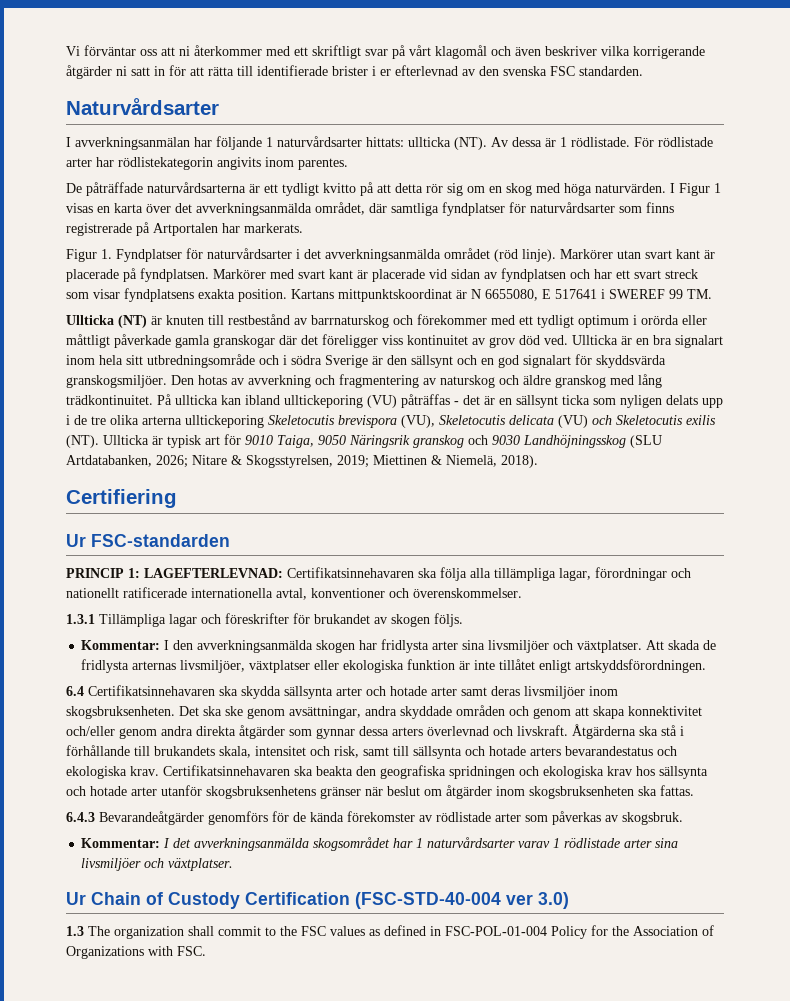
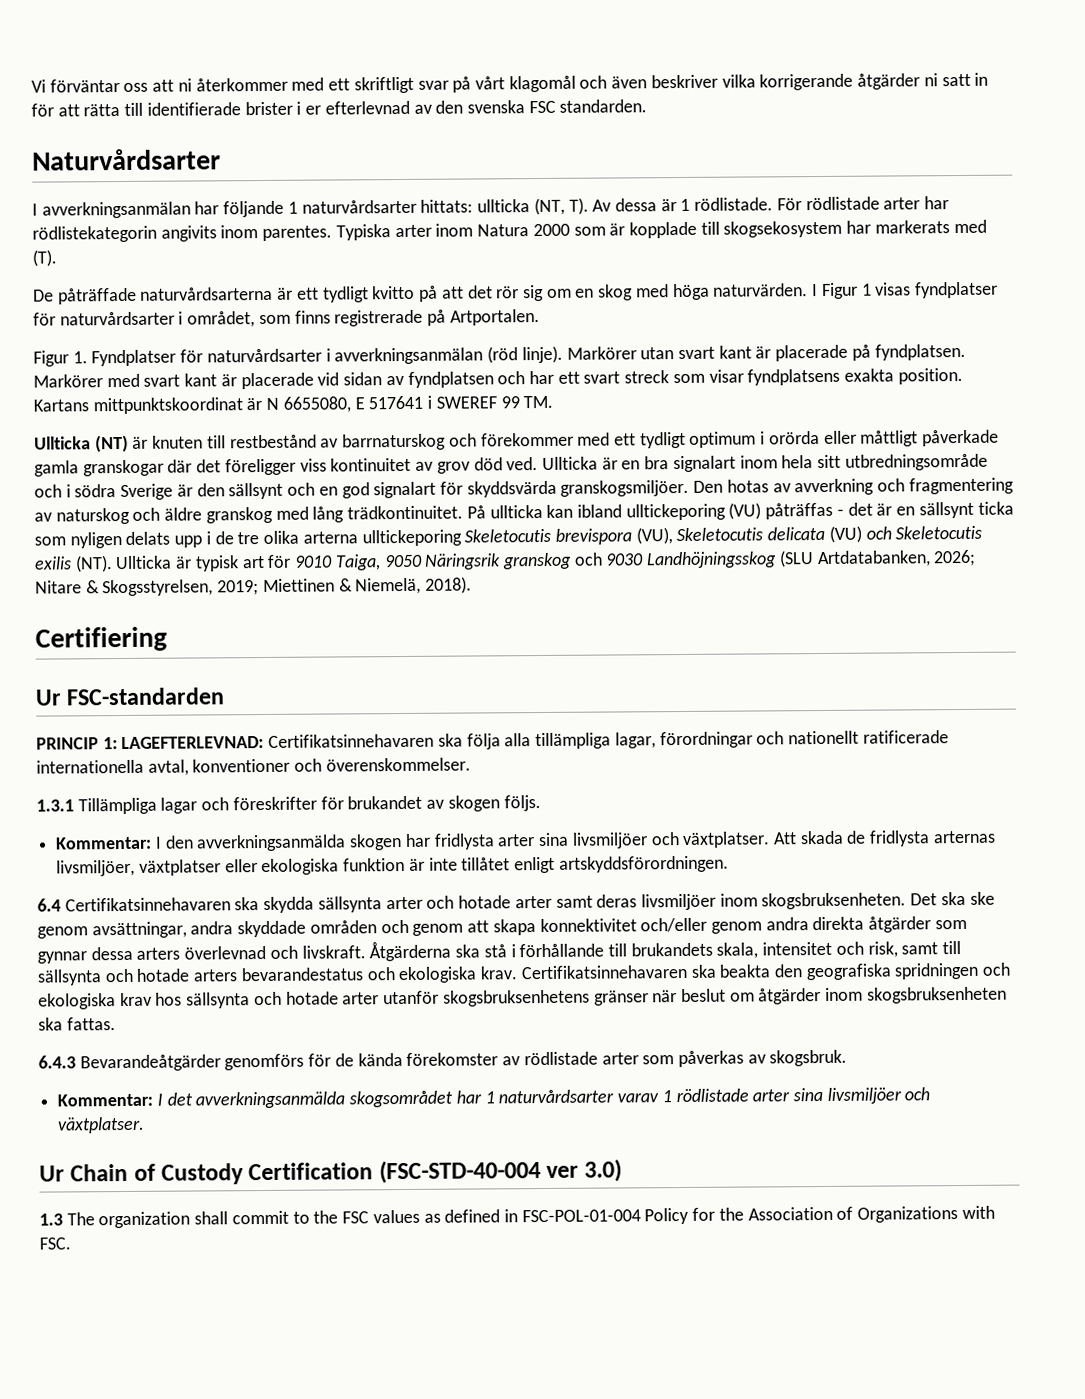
- I avverkningsanmälan har följande 1 naturvårdsarter hittats: ullticka (NT). Av dessa är 1 rödlistade.
+ I avverkningsanmälan har följande 1 naturvårdsarter hittats: ullticka (NT, T). Av dessa är 1 rödlistade.
+ Typiska arter inom Natura 2000 som är kopplade till skogsekosystem har markerats med (T).
- De påträffade naturvårdsarterna är ett tydligt kvitto på att detta rör sig om en skog med höga naturvärden.
+ De påträffade naturvårdsarterna är ett tydligt kvitto på att det rör sig om en skog med höga naturvärden.
- I Figur 1 visas en karta över det avverkningsanmälda området, där samtliga fyndplatser för naturvårdsarter som finns registrerade på Artportalen har markerats.
+ I Figur 1 visas fyndplatser för naturvårdsarter i området, som finns registrerade på Artportalen.
- Figur 1. Fyndplatser för naturvårdsarter i det avverkningsanmälda området (röd linje).
+ Figur 1. Fyndplatser för naturvårdsarter i avverkningsanmälan (röd linje).

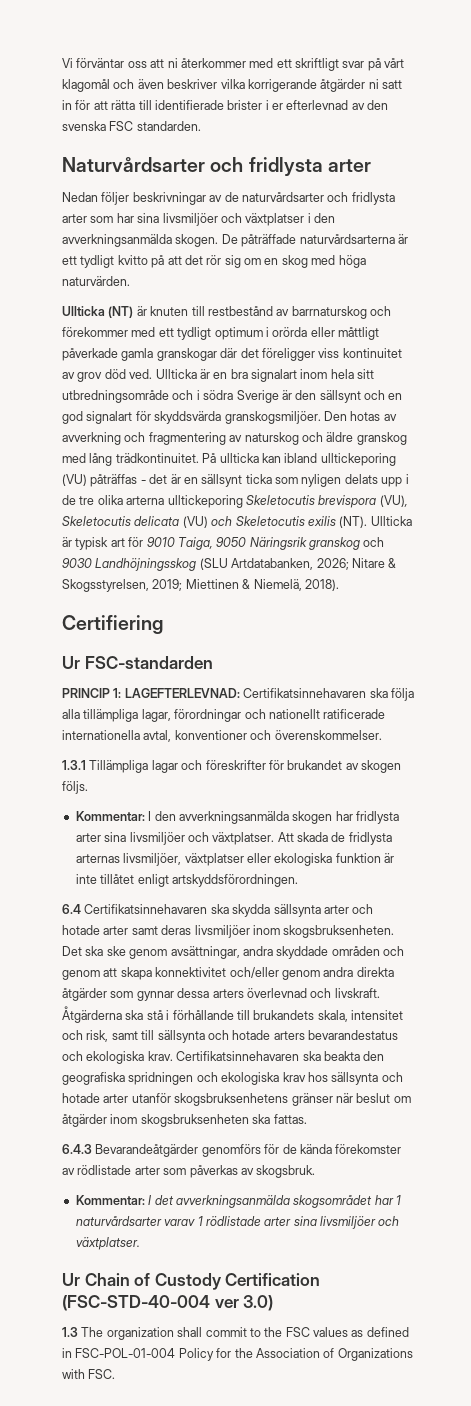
- Naturvårdsarter
- I avverkningsanmälan har följande 1 naturvårdsarter hittats: ullticka (NT, T). Av dessa är 1 rödlistade. För rödlistade arter har rödlistekategorin angivits inom parentes. Typiska arter inom Natura 2000 som är kopplade till skogsekosystem har markerats med (T).
- De påträffade naturvårdsarterna är ett tydligt kvitto på att det rör sig om en skog med höga naturvärden. I Figur 1 visas fyndplatser för naturvårdsarter i området, som finns registrerade på Artportalen.
- Figur 1. Fyndplatser för naturvårdsarter i avverkningsanmälan (röd linje). Markörer utan svart kant är placerade på fyndplatsen. Markörer med svart kant är placerade vid sidan av fyndplatsen och har ett svart streck som visar fyndplatsens exakta position. Kartans mittpunktskoordinat är N 6655080, E 517641 i SWEREF 99 TM.
+ Naturvårdsarter och fridlysta arter
+ Nedan följer beskrivningar av de naturvårdsarter och fridlysta arter som har sina livsmiljöer och växtplatser i den avverkningsanmälda skogen. De påträffade naturvårdsarterna är ett tydligt kvitto på att det rör sig om en skog med höga naturvärden.

